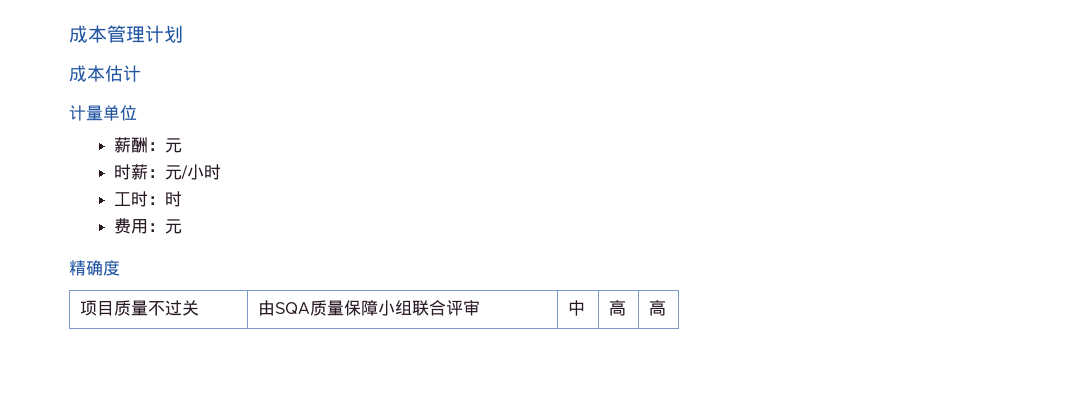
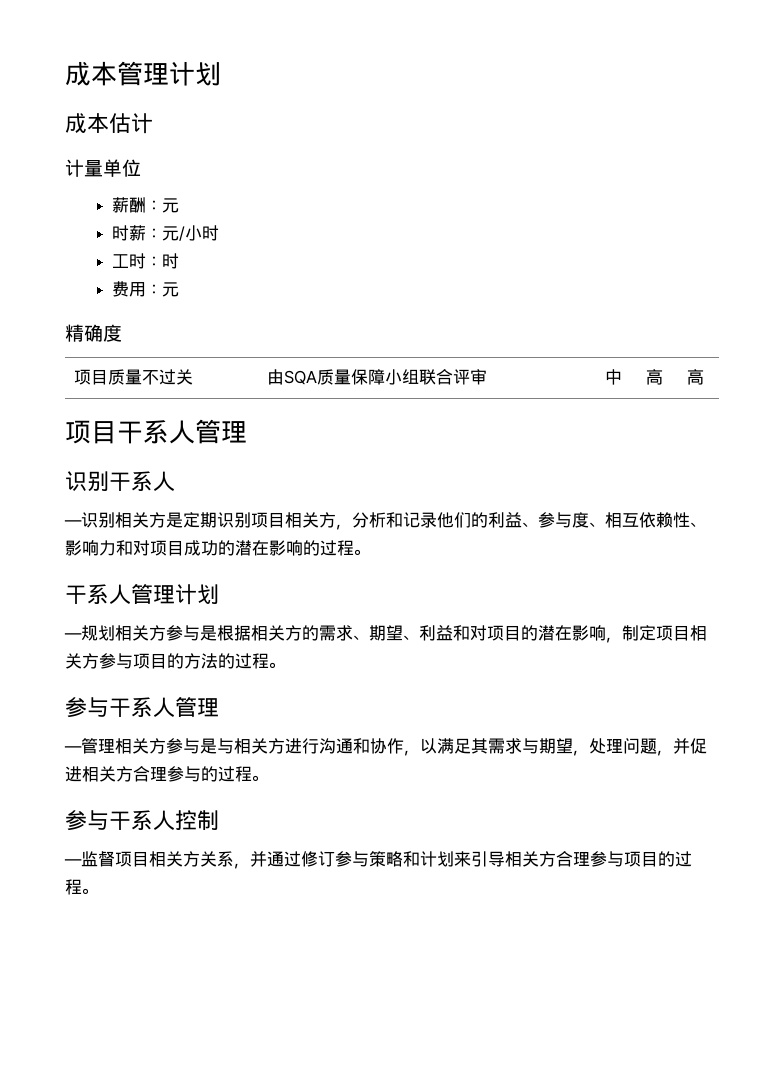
+ 项目干系人管理
+ 识别干系人
+ —识别相关方是定期识别项目相关方，分析和记录他们的利益、参与度、相互依赖性、影响力和对项目成功的潜在影响的过程。
+ 干系人管理计划
+ —规划相关方参与是根据相关方的需求、期望、利益和对项目的潜在影响，制定项目相关方参与项目的方法的过程。
+ 参与干系人管理
+ —管理相关方参与是与相关方进行沟通和协作，以满足其需求与期望，处理问题，并促进相关方合理参与的过程。
+ 参与干系人控制
+ —监督项目相关方关系，并通过修订参与策略和计划来引导相关方合理参与项目的过程。

